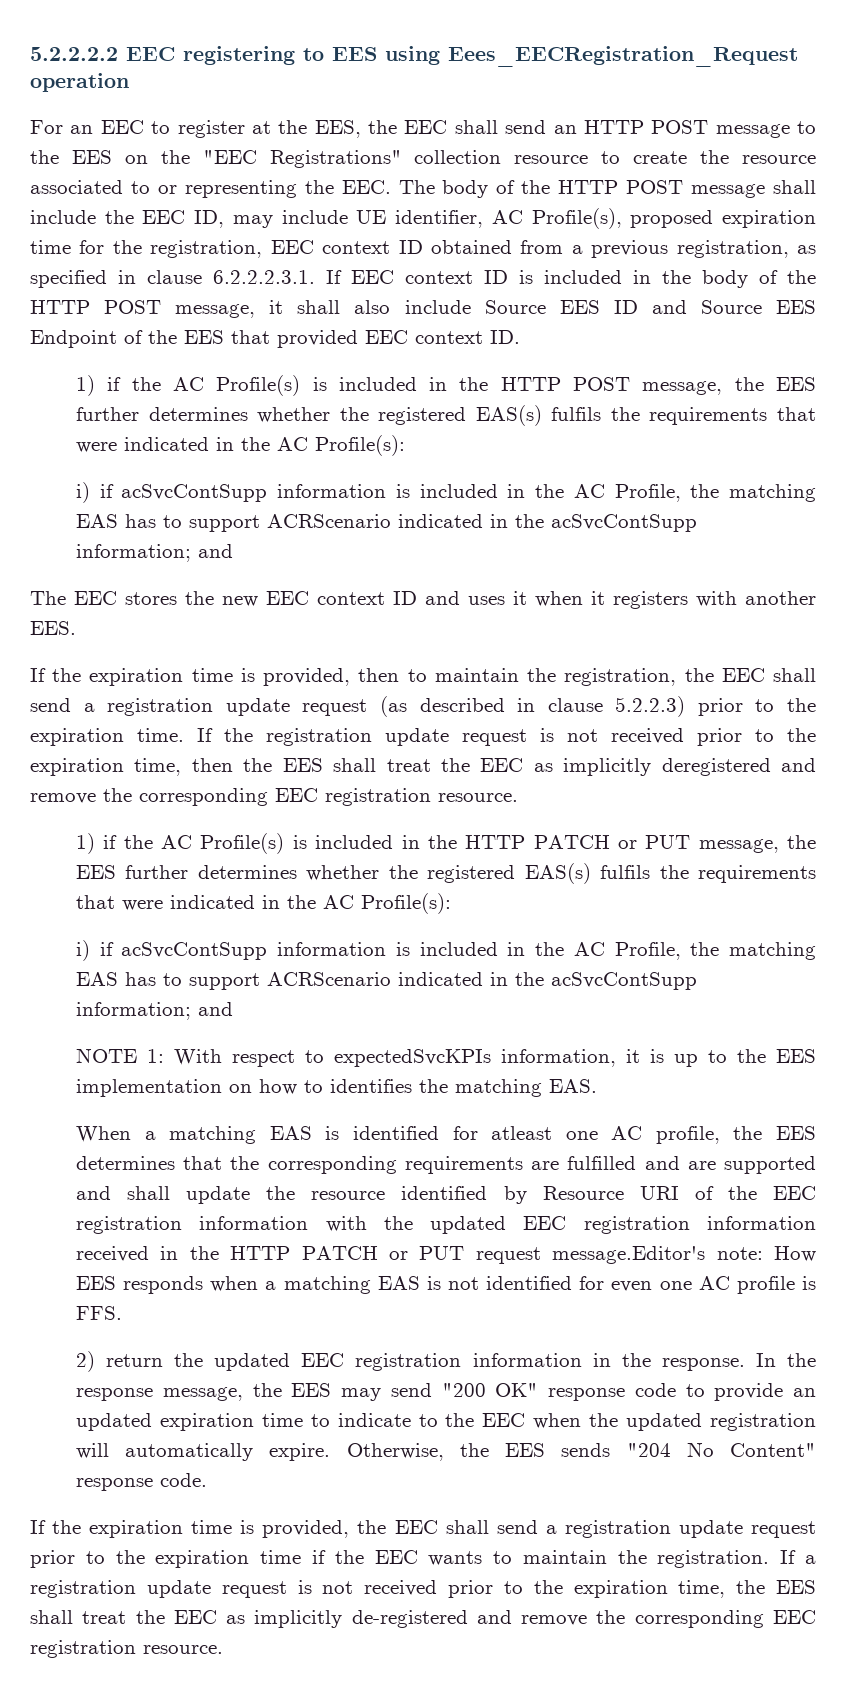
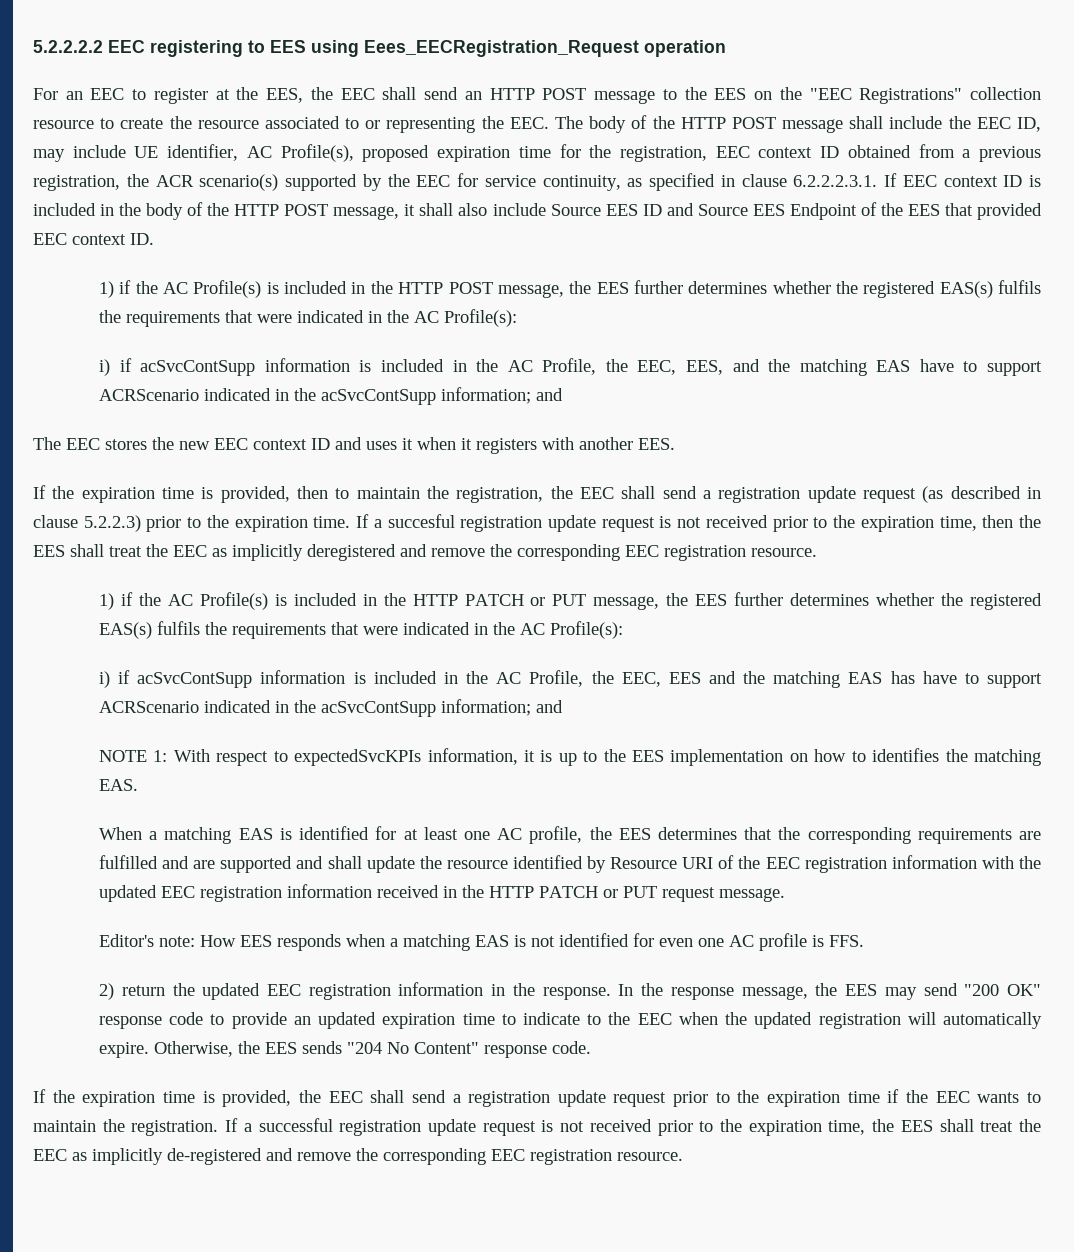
- For an EEC to register at the EES, the EEC shall send an HTTP POST message to the EES on the "EEC Registrations" collection resource to create the resource associated to or representing the EEC. The body of the HTTP POST message shall include the EEC ID, may include UE identifier, AC Profile(s), proposed expiration time for the registration, EEC context ID obtained from a previous registration, as specified in clause 6.2.2.2.3.1. If EEC context ID is included in the body of the HTTP POST message, it shall also include Source EES ID and Source EES Endpoint of the EES that provided EEC context ID.
+ For an EEC to register at the EES, the EEC shall send an HTTP POST message to the EES on the "EEC Registrations" collection resource to create the resource associated to or representing the EEC. The body of the HTTP POST message shall include the EEC ID, may include UE identifier, AC Profile(s), proposed expiration time for the registration, EEC context ID obtained from a previous registration, the ACR scenario(s) supported by the EEC for service continuity, as specified in clause 6.2.2.2.3.1. If EEC context ID is included in the body of the HTTP POST message, it shall also include Source EES ID and Source EES Endpoint of the EES that provided EEC context ID.
  1) if the AC Profile(s) is included in the HTTP POST message, the EES further determines whether the registered EAS(s) fulfils the requirements that were indicated in the AC Profile(s):
- i) if acSvcContSupp information is included in the AC Profile, the matching EAS has to support ACRScenario indicated in the acSvcContSupp information; and
+ i) if acSvcContSupp information is included in the AC Profile, the EEC, EES, and the matching EAS have to support ACRScenario indicated in the acSvcContSupp information; and
- If the registration update request is not received prior to the expiration time, then the EES shall treat the EEC as implicitly deregistered and remove the corresponding EEC registration resource.
+ If a succesful registration update request is not received prior to the expiration time, then the EES shall treat the EEC as implicitly deregistered and remove the corresponding EEC registration resource.
  1) if the AC Profile(s) is included in the HTTP PATCH or PUT message, the EES further determines whether the registered EAS(s) fulfils the requirements that were indicated in the AC Profile(s):
- i) if acSvcContSupp information is included in the AC Profile, the matching EAS has to support ACRScenario indicated in the acSvcContSupp information; and
+ i) if acSvcContSupp information is included in the AC Profile, the EEC, EES and the matching EAS has have to support ACRScenario indicated in the acSvcContSupp information; and
- When a matching EAS is identified for atleast one AC profile, the EES determines that the corresponding requirements are fulfilled and are supported and shall update the resource identified by Resource URI of the EEC registration information with the updated EEC registration information received in the HTTP PATCH or PUT request message.Editor's note:
+ When a matching EAS is identified for at least one AC profile, the EES determines that the corresponding requirements are fulfilled and are supported and shall update the resource identified by Resource URI of the EEC registration information with the updated EEC registration information received in the HTTP PATCH or PUT request message.
+ Editor's note:
- If a registration update request is not received prior to the expiration time, the EES shall treat the EEC as implicitly de-registered and remove the corresponding EEC registration resource.
+ If a successful registration update request is not received prior to the expiration time, the EES shall treat the EEC as implicitly de-registered and remove the corresponding EEC registration resource.

